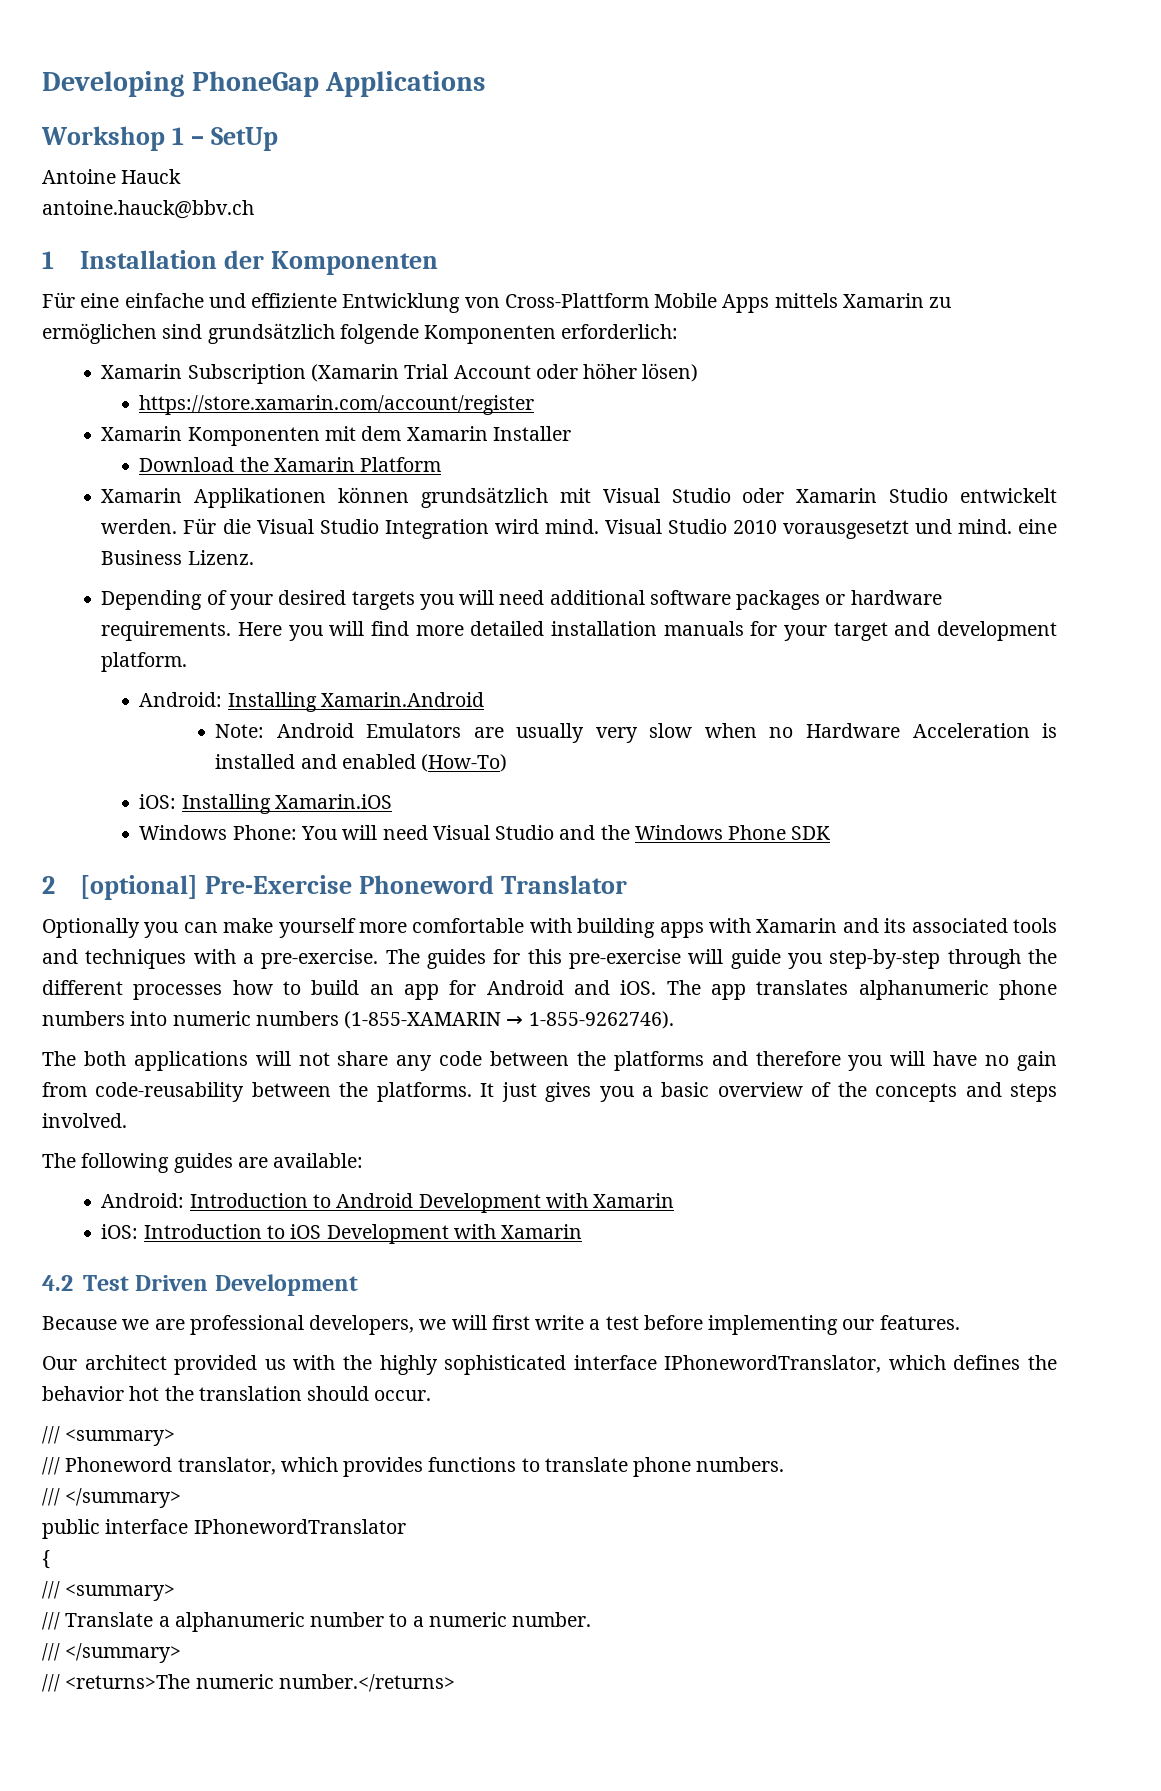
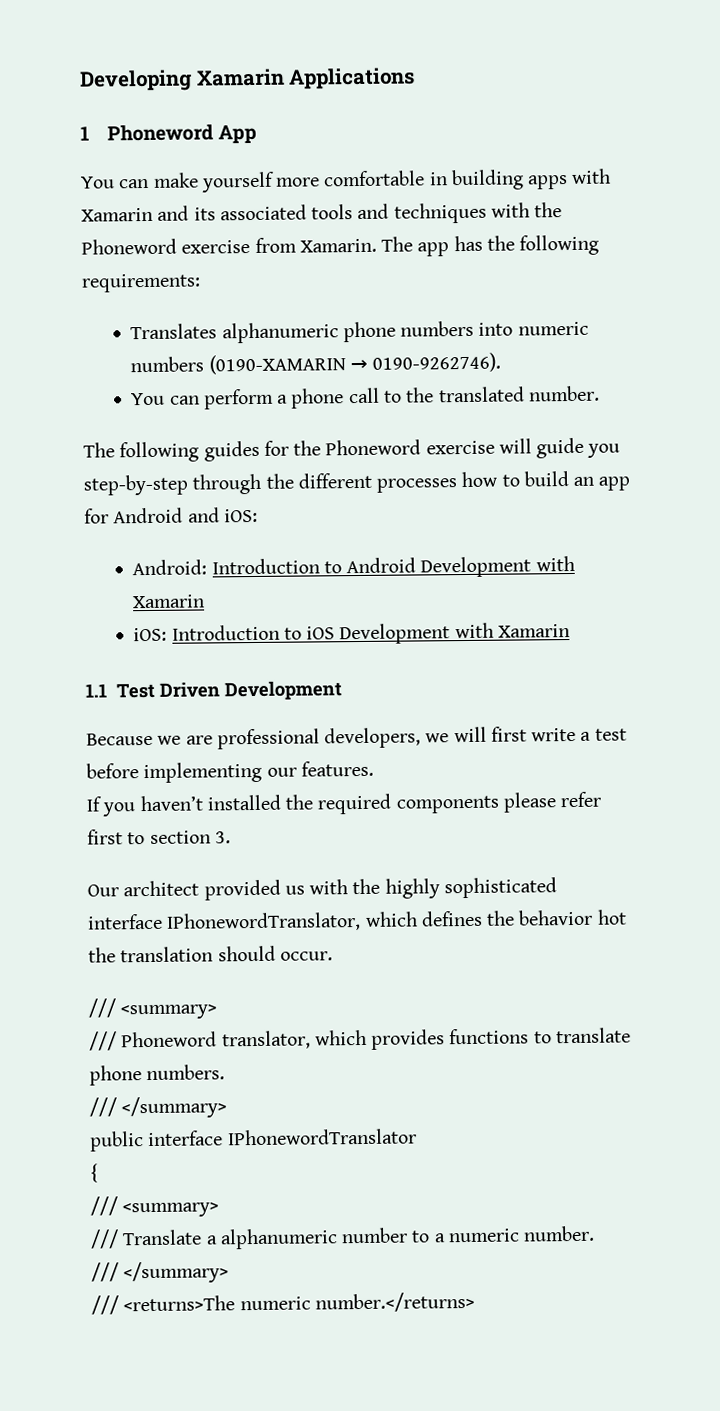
- Developing PhoneGap Applications
+ Developing Xamarin Applications
- Workshop 1 – SetUp
- Antoine Hauck
- antoine.hauck@bbv.ch
- 1 Installation der Komponenten
- Für eine einfache und effiziente Entwicklung von Cross-Plattform Mobile Apps mittels Xamarin zu ermöglichen sind grundsätzlich folgende Komponenten erforderlich:
- Xamarin Subscription (Xamarin Trial Account oder höher lösen)
- https://store.xamarin.com/account/register
- Xamarin Komponenten mit dem Xamarin Installer
- Download the Xamarin Platform
- Xamarin Applikationen können grundsätzlich mit Visual Studio oder Xamarin Studio entwickelt werden. Für die Visual Studio Integration wird mind. Visual Studio 2010 vorausgesetzt und mind. eine Business Lizenz.
- Depending of your desired targets you will need additional software packages or hardware requirements. Here you will find more detailed installation manuals for your target and development platform.
- Android: Installing Xamarin.Android
- Note: Android Emulators are usually very slow when no Hardware Acceleration is installed and enabled (How-To)
- iOS: Installing Xamarin.iOS
- Windows Phone: You will need Visual Studio and the Windows Phone SDK
- 2 [optional] Pre-Exercise Phoneword Translator
- Optionally you can make yourself more comfortable with building apps with Xamarin and its associated tools and techniques with a pre-exercise. The guides for this pre-exercise will guide you step-by-step through the different processes how to build an app for Android and iOS. The app translates alphanumeric phone numbers into numeric numbers (1-855-XAMARIN → 1-855-9262746).
- The both applications will not share any code between the platforms and therefore you will have no gain from code-reusability between the platforms. It just gives you a basic overview of the concepts and steps involved.
- The following guides are available:
+ 1 Phoneword App
+ You can make yourself more comfortable in building apps with Xamarin and its associated tools and techniques with the Phoneword exercise from Xamarin. The app has the following requirements:
+ Translates alphanumeric phone numbers into numeric numbers (0190-XAMARIN → 0190-9262746).
+ You can perform a phone call to the translated number.
+ The following guides for the Phoneword exercise will guide you step-by-step through the different processes how to build an app for Android and iOS:
- 4.2 Test Driven Development
+ 1.1 Test Driven Development
+ If you haven’t installed the required components please refer first to section 3.

